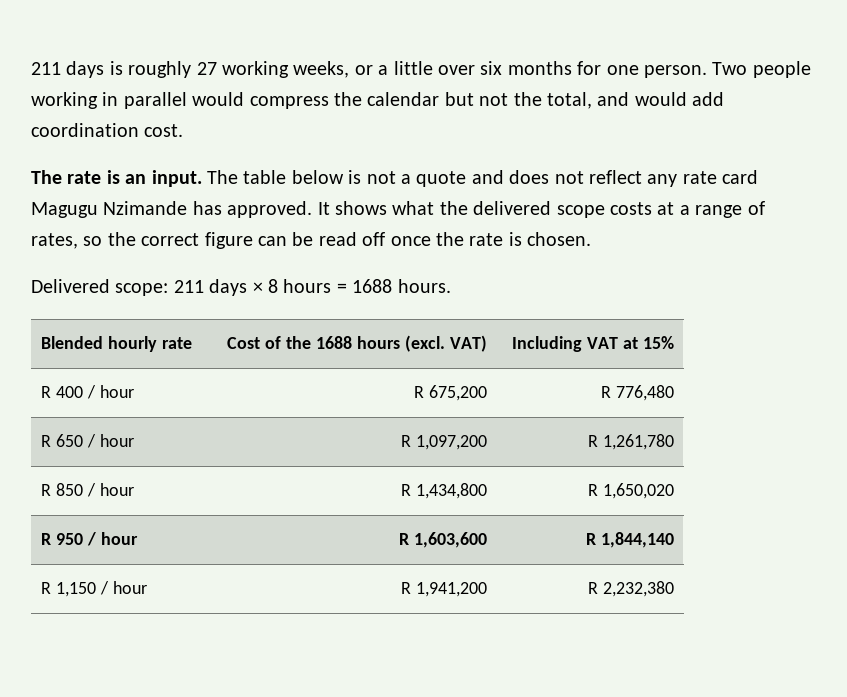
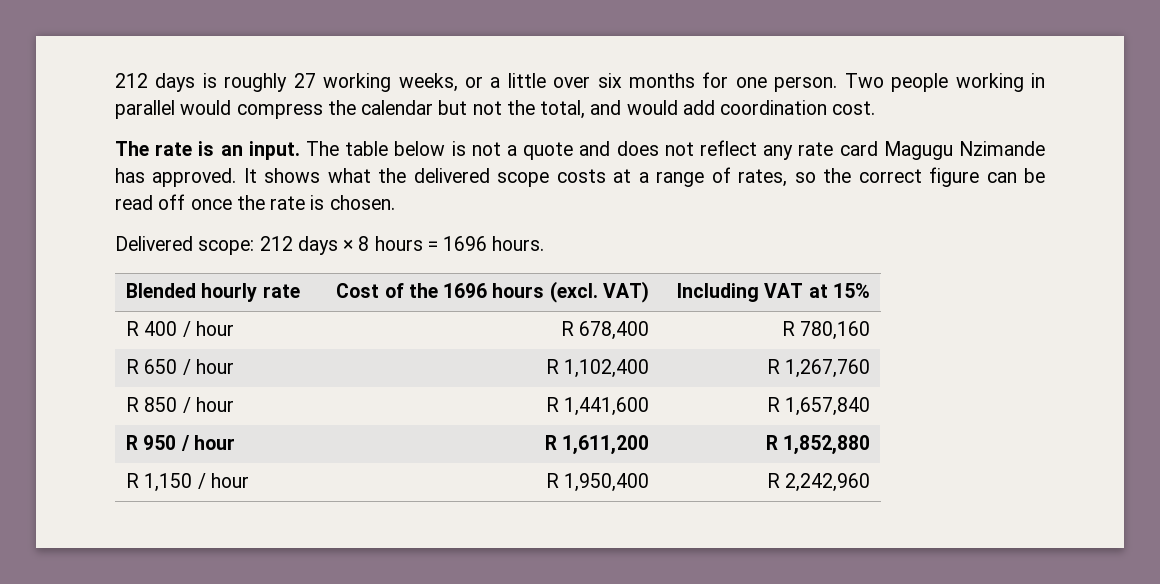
- 211 days is roughly 27 working weeks, or a little over six months for one person.
+ 212 days is roughly 27 working weeks, or a little over six months for one person.
- Delivered scope: 211 days × 8 hours = 1688 hours.
+ Delivered scope: 212 days × 8 hours = 1696 hours.
- Blended hourly rate | Cost of the 1688 hours (excl. VAT) | Including VAT at 15%
+ Blended hourly rate | Cost of the 1696 hours (excl. VAT) | Including VAT at 15%
- R 400 / hour | R 675,200 | R 776,480
+ R 400 / hour | R 678,400 | R 780,160
- R 650 / hour | R 1,097,200 | R 1,261,780
+ R 650 / hour | R 1,102,400 | R 1,267,760
- R 850 / hour | R 1,434,800 | R 1,650,020
+ R 850 / hour | R 1,441,600 | R 1,657,840
- R 950 / hour | R 1,603,600 | R 1,844,140
+ R 950 / hour | R 1,611,200 | R 1,852,880
- R 1,150 / hour | R 1,941,200 | R 2,232,380
+ R 1,150 / hour | R 1,950,400 | R 2,242,960

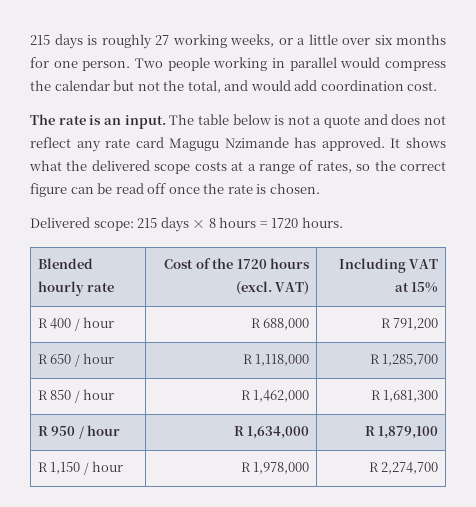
- 212 days is roughly 27 working weeks, or a little over six months for one person.
+ 215 days is roughly 27 working weeks, or a little over six months for one person.
- Delivered scope: 212 days × 8 hours = 1696 hours.
+ Delivered scope: 215 days × 8 hours = 1720 hours.
- Blended hourly rate | Cost of the 1696 hours (excl. VAT) | Including VAT at 15%
+ Blended hourly rate | Cost of the 1720 hours (excl. VAT) | Including VAT at 15%
- R 400 / hour | R 678,400 | R 780,160
+ R 400 / hour | R 688,000 | R 791,200
- R 650 / hour | R 1,102,400 | R 1,267,760
+ R 650 / hour | R 1,118,000 | R 1,285,700
- R 850 / hour | R 1,441,600 | R 1,657,840
+ R 850 / hour | R 1,462,000 | R 1,681,300
- R 950 / hour | R 1,611,200 | R 1,852,880
+ R 950 / hour | R 1,634,000 | R 1,879,100
- R 1,150 / hour | R 1,950,400 | R 2,242,960
+ R 1,150 / hour | R 1,978,000 | R 2,274,700

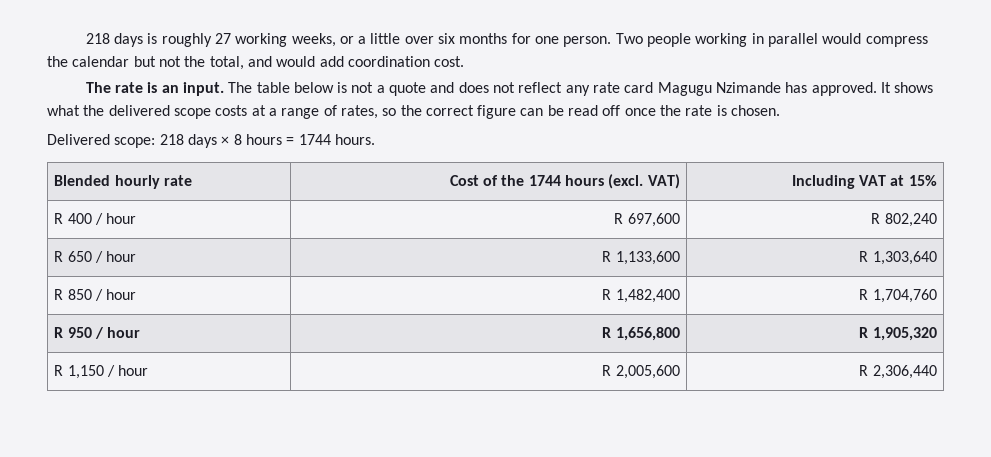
- 215 days is roughly 27 working weeks, or a little over six months for one person.
+ 218 days is roughly 27 working weeks, or a little over six months for one person.
- Delivered scope: 215 days × 8 hours = 1720 hours.
+ Delivered scope: 218 days × 8 hours = 1744 hours.
- Blended hourly rate | Cost of the 1720 hours (excl. VAT) | Including VAT at 15%
+ Blended hourly rate | Cost of the 1744 hours (excl. VAT) | Including VAT at 15%
- R 400 / hour | R 688,000 | R 791,200
+ R 400 / hour | R 697,600 | R 802,240
- R 650 / hour | R 1,118,000 | R 1,285,700
+ R 650 / hour | R 1,133,600 | R 1,303,640
- R 850 / hour | R 1,462,000 | R 1,681,300
+ R 850 / hour | R 1,482,400 | R 1,704,760
- R 950 / hour | R 1,634,000 | R 1,879,100
+ R 950 / hour | R 1,656,800 | R 1,905,320
- R 1,150 / hour | R 1,978,000 | R 2,274,700
+ R 1,150 / hour | R 2,005,600 | R 2,306,440

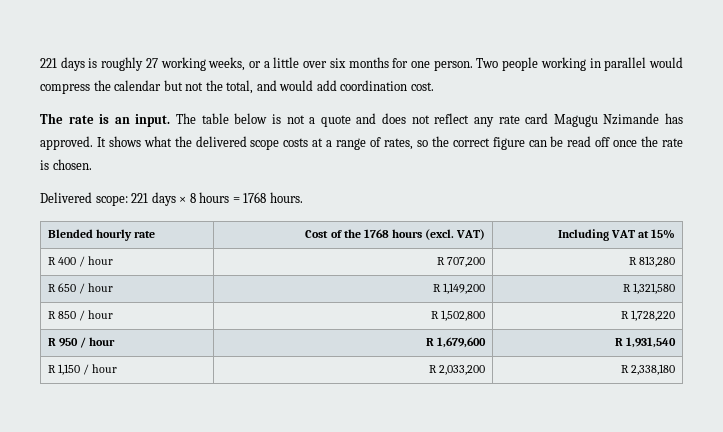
- 218 days is roughly 27 working weeks, or a little over six months for one person.
+ 221 days is roughly 27 working weeks, or a little over six months for one person.
- Delivered scope: 218 days × 8 hours = 1744 hours.
+ Delivered scope: 221 days × 8 hours = 1768 hours.
- Blended hourly rate | Cost of the 1744 hours (excl. VAT) | Including VAT at 15%
+ Blended hourly rate | Cost of the 1768 hours (excl. VAT) | Including VAT at 15%
- R 400 / hour | R 697,600 | R 802,240
+ R 400 / hour | R 707,200 | R 813,280
- R 650 / hour | R 1,133,600 | R 1,303,640
+ R 650 / hour | R 1,149,200 | R 1,321,580
- R 850 / hour | R 1,482,400 | R 1,704,760
+ R 850 / hour | R 1,502,800 | R 1,728,220
- R 950 / hour | R 1,656,800 | R 1,905,320
+ R 950 / hour | R 1,679,600 | R 1,931,540
- R 1,150 / hour | R 2,005,600 | R 2,306,440
+ R 1,150 / hour | R 2,033,200 | R 2,338,180

